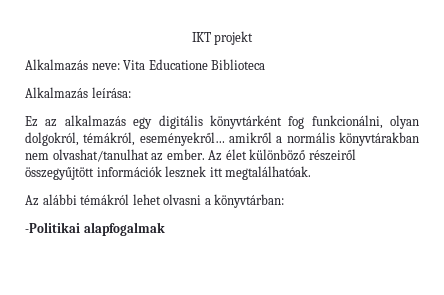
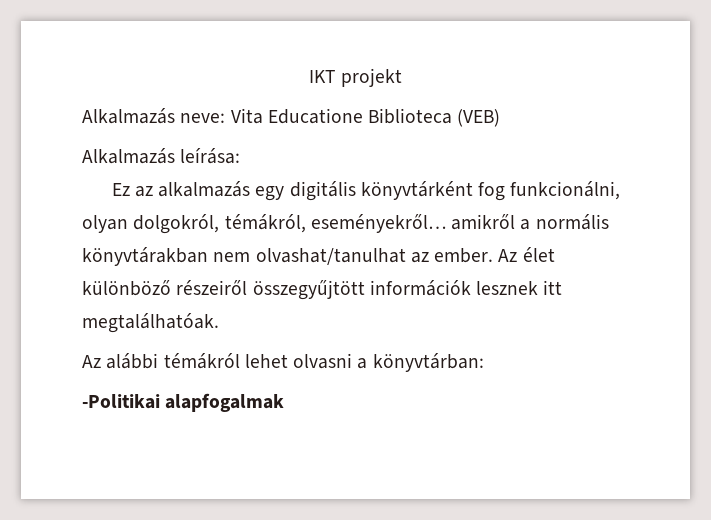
- Alkalmazás neve: Vita Educatione Biblioteca
+ Alkalmazás neve: Vita Educatione Biblioteca (VEB)

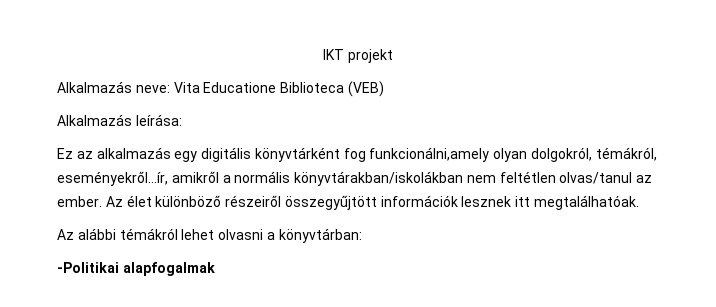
- Ez az alkalmazás egy digitális könyvtárként fog funkcionálni, olyan dolgokról, témákról, eseményekről… amikről a normális könyvtárakban nem olvashat/tanulhat az ember.
+ Ez az alkalmazás egy digitális könyvtárként fog funkcionálni,amely olyan dolgokról, témákról, eseményekről…ír, amikről a normális könyvtárakban/iskolákban nem feltétlen olvas/tanul az ember.

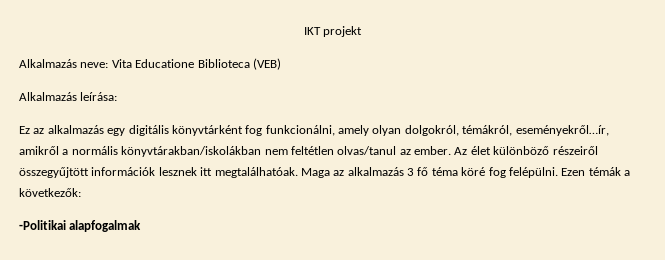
- Ez az alkalmazás egy digitális könyvtárként fog funkcionálni,amely olyan dolgokról, témákról, eseményekről…ír, amikről a normális könyvtárakban/iskolákban nem feltétlen olvas/tanul az ember.
+ Ez az alkalmazás egy digitális könyvtárként fog funkcionálni, amely olyan dolgokról, témákról, eseményekről…ír, amikről a normális könyvtárakban/iskolákban nem feltétlen olvas/tanul az ember.
- Az élet különböző részeiről összegyűjtött információk lesznek itt megtalálhatóak.
- Az alábbi témákról lehet olvasni a könyvtárban:
+ Az élet különböző részeiről összegyűjtött információk lesznek itt megtalálhatóak. Maga az alkalmazás 3 fő téma köré fog felépülni. Ezen témák a következők:

